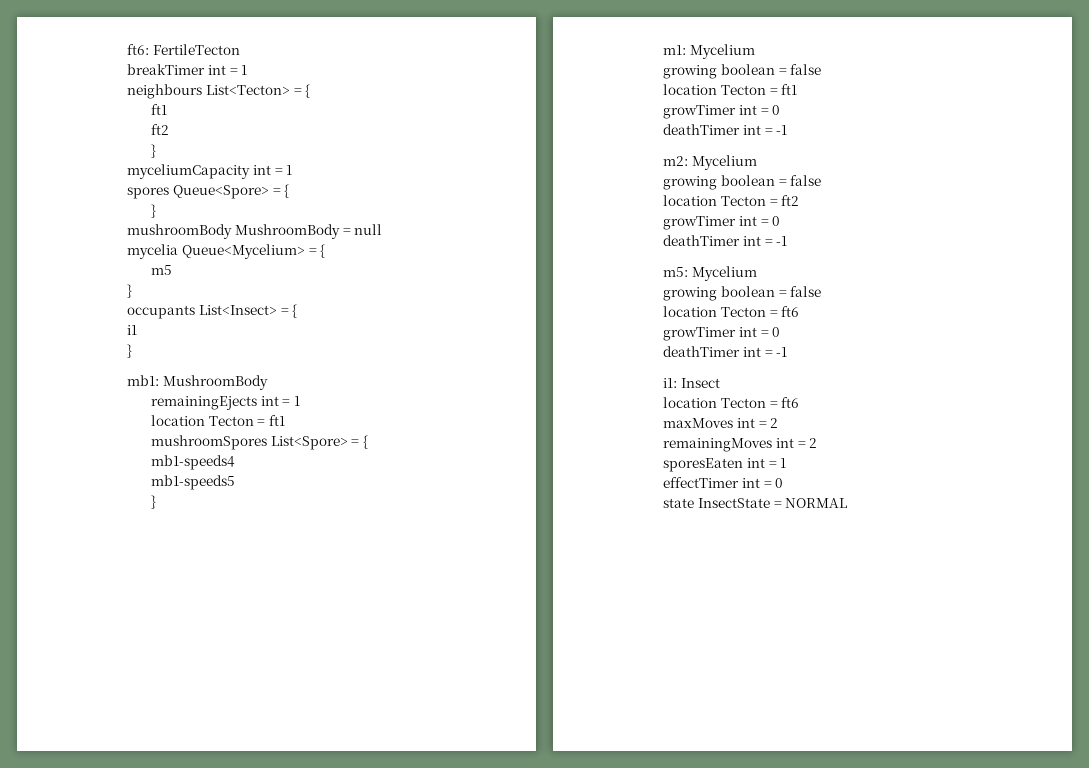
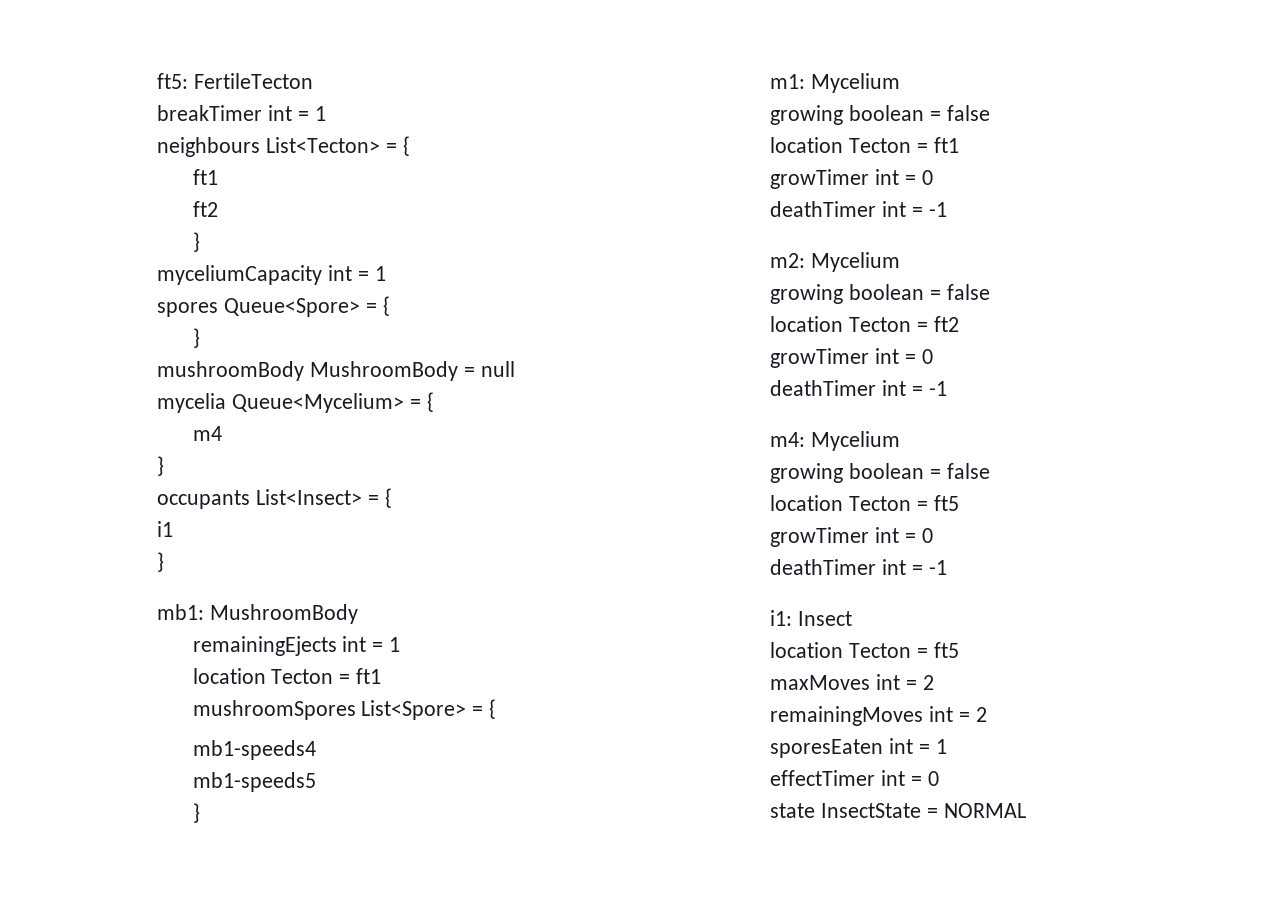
- ft6: FertileTecton
+ ft5: FertileTecton
- m5
+ m4
- m5: Mycelium
+ m4: Mycelium
  growing boolean = false
- location Tecton = ft6
+ location Tecton = ft5
  i1: Insect
- location Tecton = ft6
+ location Tecton = ft5

